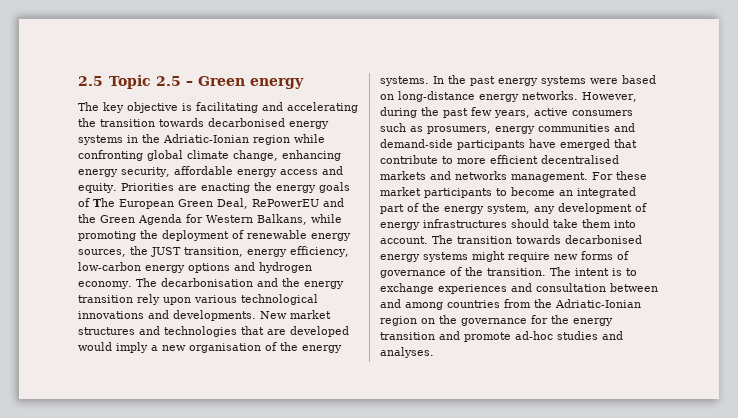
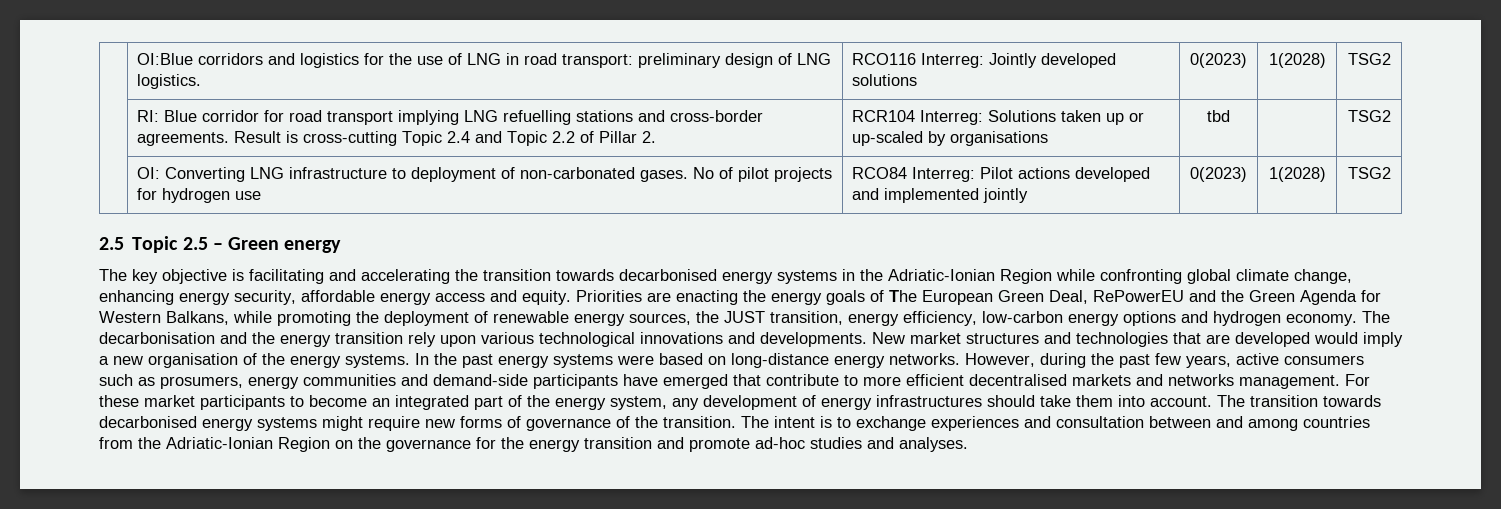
+ | OI:Blue corridors and logistics for the use of LNG in road transport: preliminary design of LNG logistics. | RCO116 Interreg: Jointly developed solutions | 0(2023) | 1(2028) | TSG2
+ | RI: Blue corridor for road transport implying LNG refuelling stations and cross-border agreements. Result is cross-cutting Topic 2.4 and Topic 2.2 of Pillar 2. | RCR104 Interreg: Solutions taken up or up-scaled by organisations | tbd | | TSG2
+ | OI: Converting LNG infrastructure to deployment of non-carbonated gases. No of pilot projects for hydrogen use | RCO84 Interreg: Pilot actions developed and implemented jointly | 0(2023) | 1(2028) | TSG2
- The key objective is facilitating and accelerating the transition towards decarbonised energy systems in the Adriatic-Ionian region while confronting global climate change, enhancing energy security, affordable energy access and equity.
+ The key objective is facilitating and accelerating the transition towards decarbonised energy systems in the Adriatic-Ionian Region while confronting global climate change, enhancing energy security, affordable energy access and equity.
- The intent is to exchange experiences and consultation between and among countries from the Adriatic-Ionian region on the governance for the energy transition and promote ad-hoc studies and analyses.
+ The intent is to exchange experiences and consultation between and among countries from the Adriatic-Ionian Region on the governance for the energy transition and promote ad-hoc studies and analyses.

